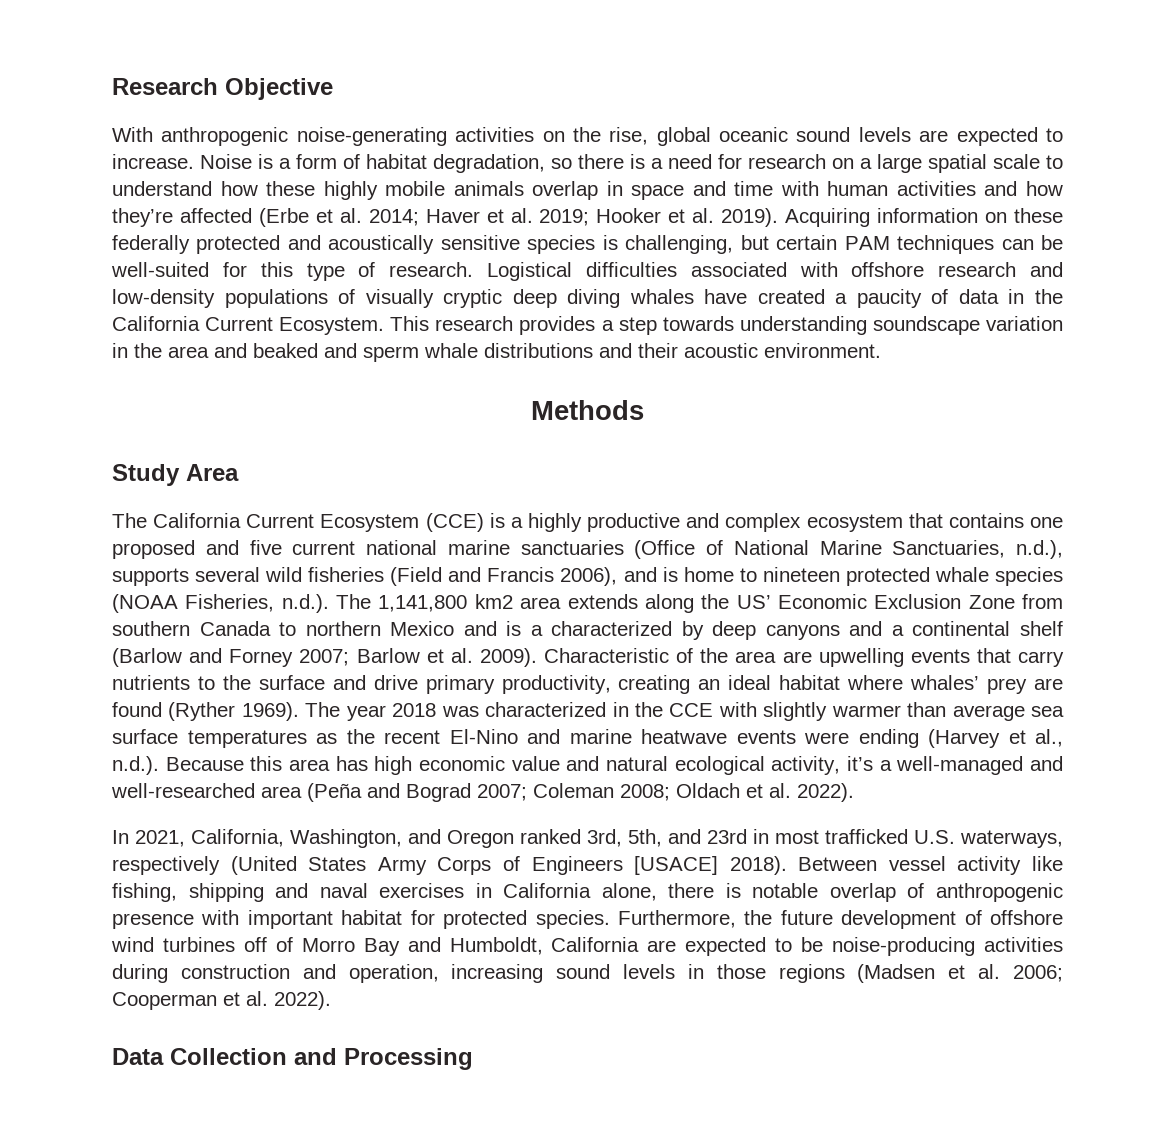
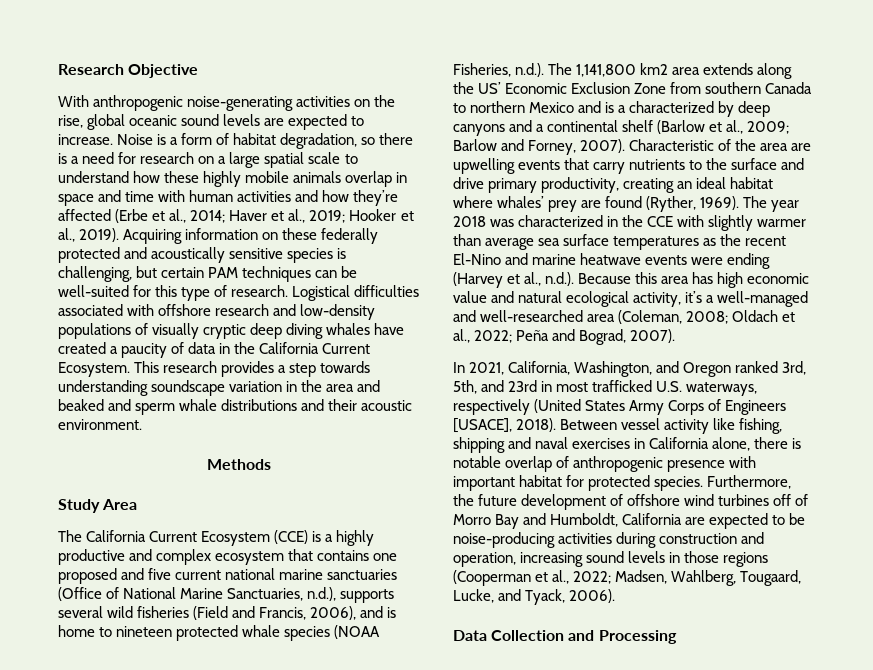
- Noise is a form of habitat degradation, so there is a need for research on a large spatial scale to understand how these highly mobile animals overlap in space and time with human activities and how they’re affected (Erbe et al. 2014; Haver et al. 2019; Hooker et al. 2019).
+ Noise is a form of habitat degradation, so there is a need for research on a large spatial scale to understand how these highly mobile animals overlap in space and time with human activities and how they’re affected (Erbe et al., 2014; Haver et al., 2019; Hooker et al., 2019).
- The California Current Ecosystem (CCE) is a highly productive and complex ecosystem that contains one proposed and five current national marine sanctuaries (Office of National Marine Sanctuaries, n.d.), supports several wild fisheries (Field and Francis 2006), and is home to nineteen protected whale species (NOAA Fisheries, n.d.). The 1,141,800 km2 area extends along the US’ Economic Exclusion Zone from southern Canada to northern Mexico and is a characterized by deep canyons and a continental shelf (Barlow and Forney 2007; Barlow et al. 2009).
+ The California Current Ecosystem (CCE) is a highly productive and complex ecosystem that contains one proposed and five current national marine sanctuaries (Office of National Marine Sanctuaries, n.d.), supports several wild fisheries (Field and Francis, 2006), and is home to nineteen protected whale species (NOAA Fisheries, n.d.). The 1,141,800 km2 area extends along the US’ Economic Exclusion Zone from southern Canada to northern Mexico and is a characterized by deep canyons and a continental shelf (Barlow et al., 2009; Barlow and Forney, 2007).
- Characteristic of the area are upwelling events that carry nutrients to the surface and drive primary productivity, creating an ideal habitat where whales’ prey are found (Ryther 1969).
+ Characteristic of the area are upwelling events that carry nutrients to the surface and drive primary productivity, creating an ideal habitat where whales’ prey are found (Ryther, 1969).
- The year 2018 was characterized in the CCE with slightly warmer than average sea surface temperatures as the recent El-Nino and marine heatwave events were ending (Harvey et al., n.d.). Because this area has high economic value and natural ecological activity, it’s a well-managed and well-researched area (Peña and Bograd 2007; Coleman 2008; Oldach et al. 2022).
+ The year 2018 was characterized in the CCE with slightly warmer than average sea surface temperatures as the recent El-Nino and marine heatwave events were ending (Harvey et al., n.d.). Because this area has high economic value and natural ecological activity, it’s a well-managed and well-researched area (Coleman, 2008; Oldach et al., 2022; Peña and Bograd, 2007).
- In 2021, California, Washington, and Oregon ranked 3rd, 5th, and 23rd in most trafficked U.S. waterways, respectively (United States Army Corps of Engineers [USACE] 2018).
+ In 2021, California, Washington, and Oregon ranked 3rd, 5th, and 23rd in most trafficked U.S. waterways, respectively (United States Army Corps of Engineers [USACE], 2018).
- Furthermore, the future development of offshore wind turbines off of Morro Bay and Humboldt, California are expected to be noise-producing activities during construction and operation, increasing sound levels in those regions (Madsen et al. 2006; Cooperman et al. 2022).
+ Furthermore, the future development of offshore wind turbines off of Morro Bay and Humboldt, California are expected to be noise-producing activities during construction and operation, increasing sound levels in those regions (Cooperman et al., 2022; Madsen, Wahlberg, Tougaard, Lucke, and Tyack, 2006).

